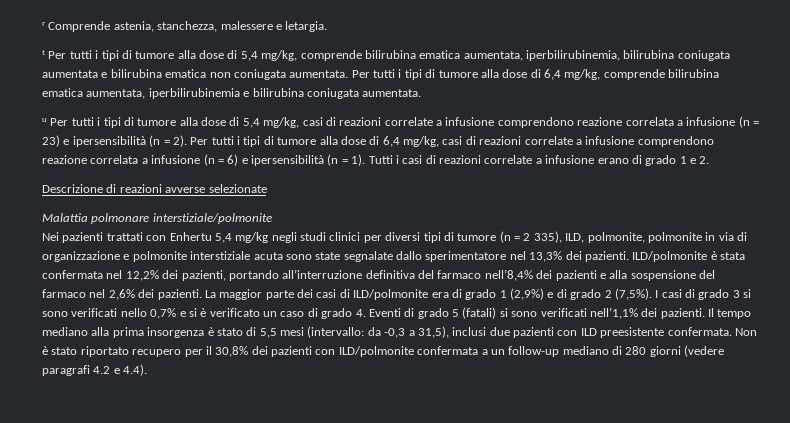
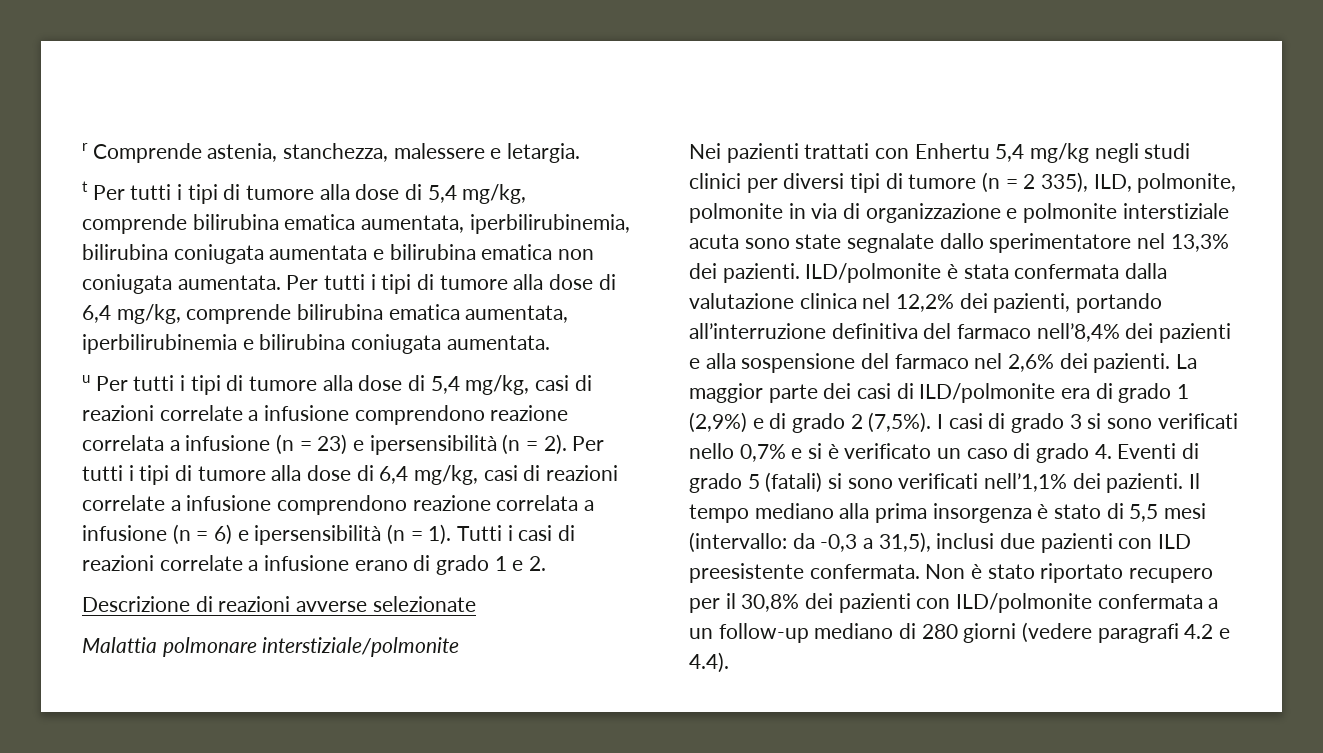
- ILD/polmonite è stata confermata nel 12,2% dei pazienti, portando all’interruzione definitiva del farmaco nell’8,4% dei pazienti e alla sospensione del farmaco nel 2,6% dei pazienti.
+ ILD/polmonite è stata confermata dalla valutazione clinica nel 12,2% dei pazienti, portando all’interruzione definitiva del farmaco nell’8,4% dei pazienti e alla sospensione del farmaco nel 2,6% dei pazienti.

